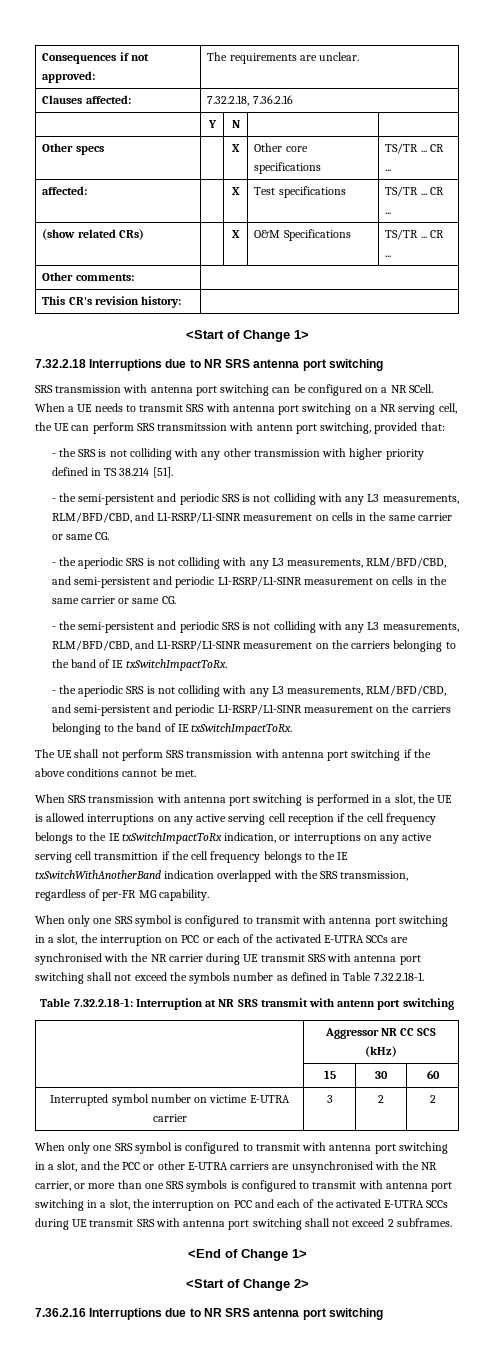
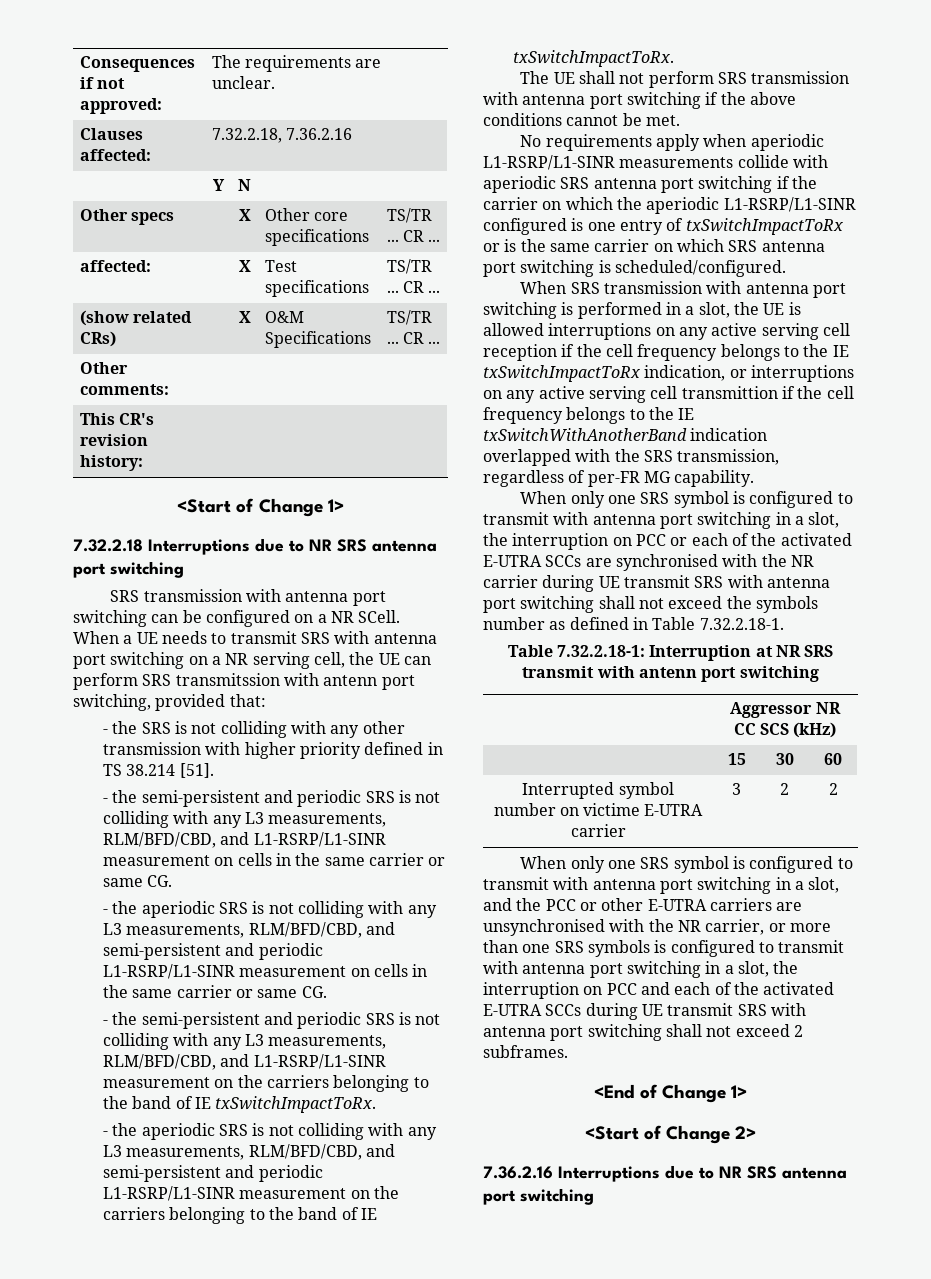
+ No requirements apply when aperiodic L1-RSRP/L1-SINR measurements collide with aperiodic SRS antenna port switching if the carrier on which the aperiodic L1-RSRP/L1-SINR configured is one entry of txSwitchImpactToRx or is the same carrier on which SRS antenna port switching is scheduled/configured.

